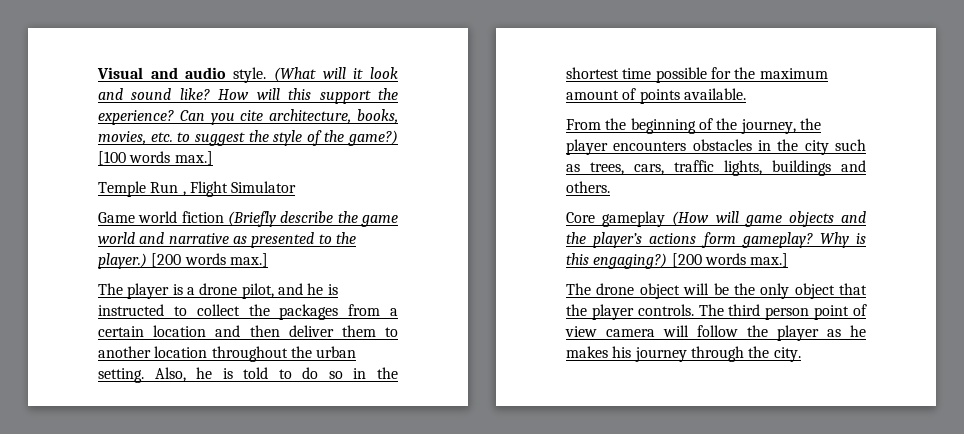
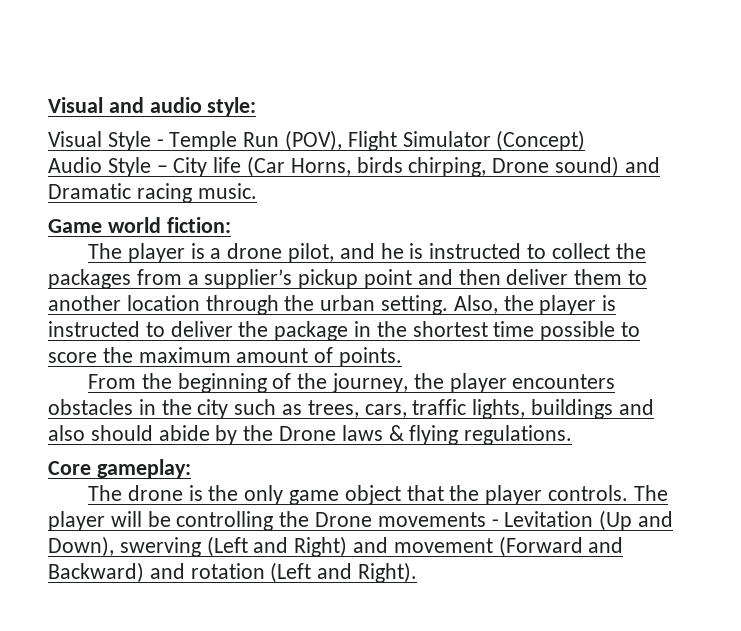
- Visual and audio style. (What will it look and sound like? How will this support the experience? Can you cite architecture, books, movies, etc. to suggest the style of the game?) [100 words max.]
- Temple Run , Flight Simulator
- Game world fiction (Briefly describe the game world and narrative as presented to the player.) [200 words max.]
+ Visual and audio style:
+ Visual Style - Temple Run (POV), Flight Simulator (Concept)
+ Audio Style – City life (Car Horns, birds chirping, Drone sound) and Dramatic racing music.
+ Game world fiction:
- The player is a drone pilot, and he is instructed to collect the packages from a certain location and then deliver them to another location throughout the urban setting.
+ The player is a drone pilot, and he is instructed to collect the packages from a supplier’s pickup point and then deliver them to another location through the urban setting.
- Also, he is told to do so in the shortest time possible for the maximum amount of points available.
+ Also, the player is instructed to deliver the package in the shortest time possible to score the maximum amount of points.
- From the beginning of the journey, the player encounters obstacles in the city such as trees, cars, traffic lights, buildings and others.
- Core gameplay (How will game objects and the player’s actions form gameplay? Why is this engaging?) [200 words max.]
+ From the beginning of the journey, the player encounters obstacles in the city such as trees, cars, traffic lights, buildings and also should abide by the Drone laws & flying regulations.
+ Core gameplay:
- The drone object will be the only object that the player controls.
+ The drone is the only game object that the player controls.
- The third person point of view camera will follow the player as he makes his journey through the city.
+ The player will be controlling the Drone movements - Levitation (Up and Down), swerving (Left and Right) and movement (Forward and Backward) and rotation (Left and Right).

